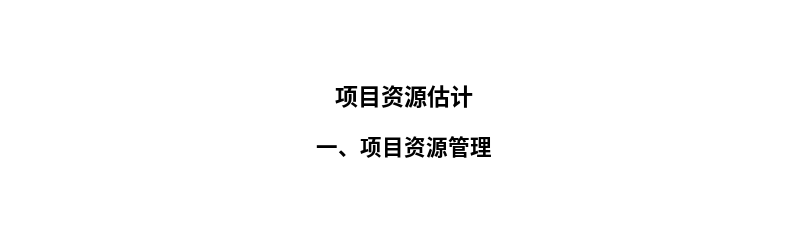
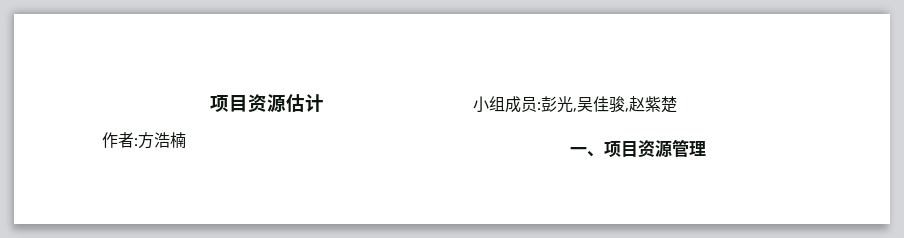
+ 作者:方浩楠
+ 小组成员:彭光,吴佳骏,赵紫楚

